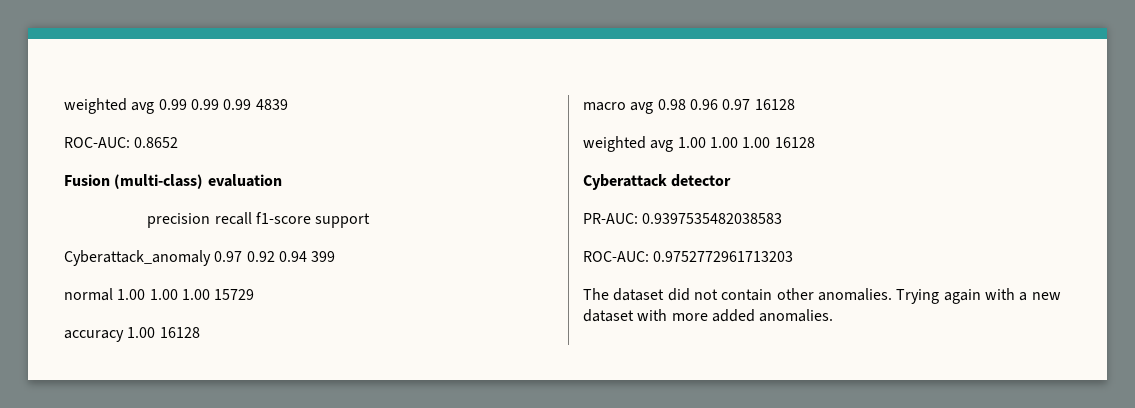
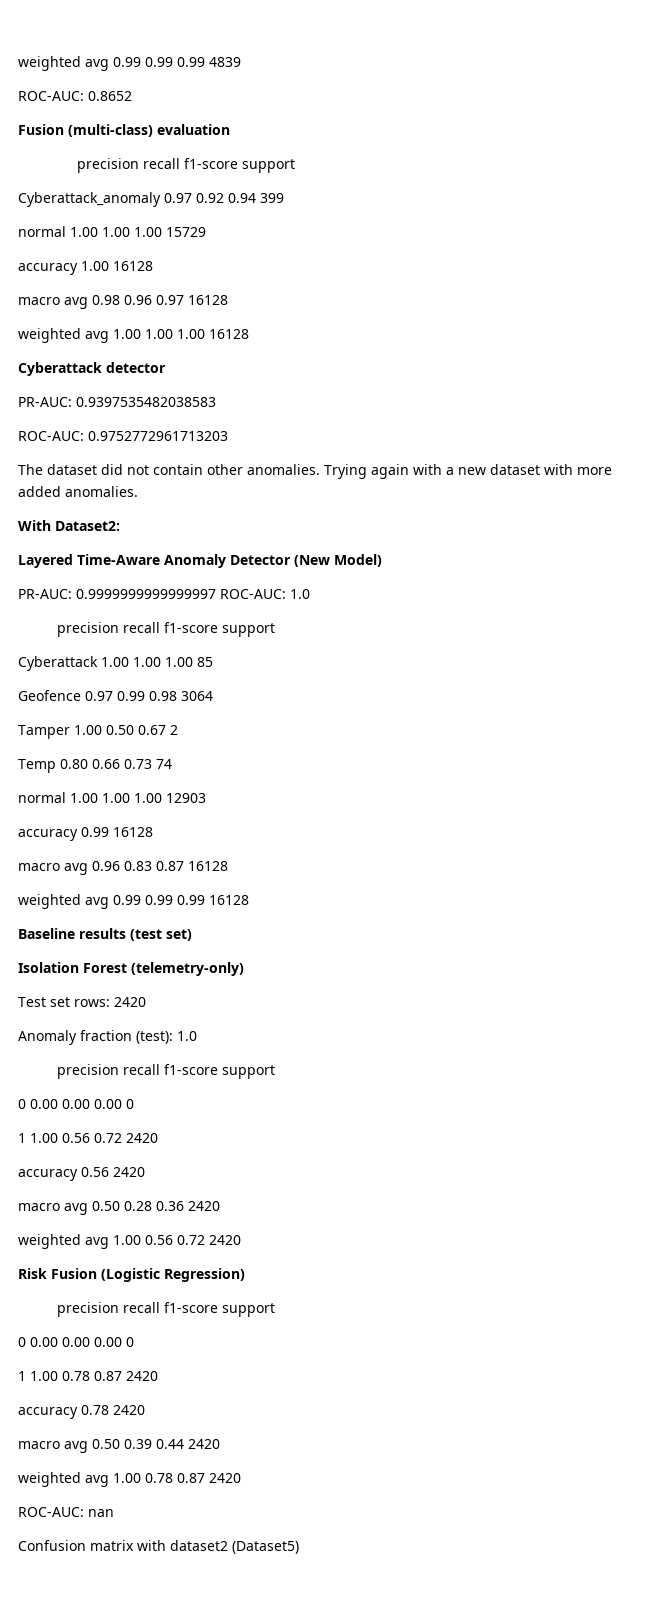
+ With Dataset2:
+ Layered Time-Aware Anomaly Detector (New Model)
+ PR-AUC: 0.9999999999999997 ROC-AUC: 1.0
+ precision recall f1-score support
+ Cyberattack 1.00 1.00 1.00 85
+ Geofence 0.97 0.99 0.98 3064
+ Tamper 1.00 0.50 0.67 2
+ Temp 0.80 0.66 0.73 74
+ normal 1.00 1.00 1.00 12903
+ accuracy 0.99 16128
+ macro avg 0.96 0.83 0.87 16128
+ weighted avg 0.99 0.99 0.99 16128
+ Baseline results (test set)
+ Isolation Forest (telemetry-only)
+ Test set rows: 2420
+ Anomaly fraction (test): 1.0
+ precision recall f1-score support
+ 0 0.00 0.00 0.00 0
+ 1 1.00 0.56 0.72 2420
+ accuracy 0.56 2420
+ macro avg 0.50 0.28 0.36 2420
+ weighted avg 1.00 0.56 0.72 2420
+ Risk Fusion (Logistic Regression)
+ precision recall f1-score support
+ 0 0.00 0.00 0.00 0
+ 1 1.00 0.78 0.87 2420
+ accuracy 0.78 2420
+ macro avg 0.50 0.39 0.44 2420
+ weighted avg 1.00 0.78 0.87 2420
+ ROC-AUC: nan
+ Confusion matrix with dataset2 (Dataset5)

